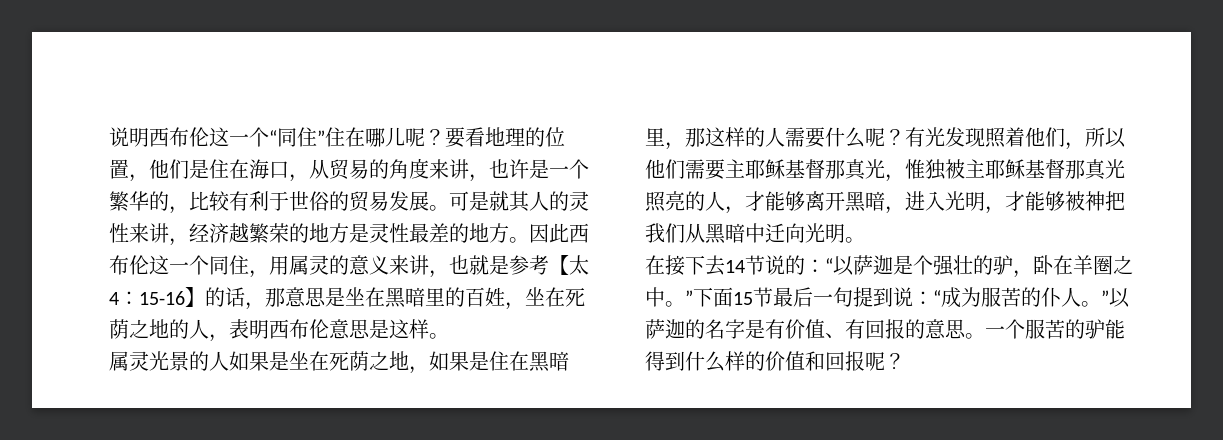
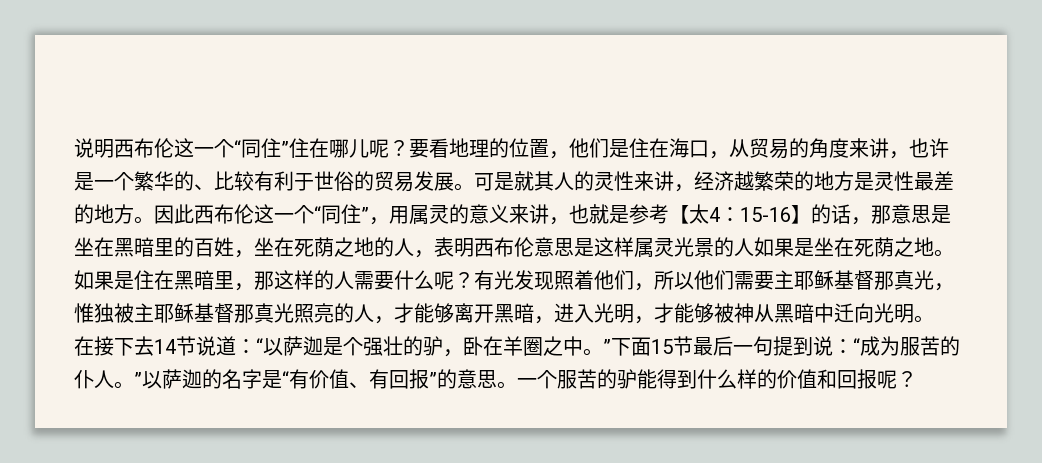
- 要看地理的位置，他们是住在海口，从贸易的角度来讲，也许是一个繁华的，比较有利于世俗的贸易发展。
+ 要看地理的位置，他们是住在海口，从贸易的角度来讲，也许是一个繁华的、比较有利于世俗的贸易发展。
- 因此西布伦这一个同住，用属灵的意义来讲，也就是参考【太4：15-16】的话，那意思是坐在黑暗里的百姓，坐在死荫之地的人，表明西布伦意思是这样。
- 属灵光景的人如果是坐在死荫之地，如果是住在黑暗里，那这样的人需要什么呢？
+ 因此西布伦这一个“同住”，用属灵的意义来讲，也就是参考【太4：15-16】的话，那意思是坐在黑暗里的百姓，坐在死荫之地的人，表明西布伦意思是这样属灵光景的人如果是坐在死荫之地。如果是住在黑暗里，那这样的人需要什么呢？
- 有光发现照着他们，所以他们需要主耶稣基督那真光，惟独被主耶稣基督那真光照亮的人，才能够离开黑暗，进入光明，才能够被神把我们从黑暗中迁向光明。
+ 有光发现照着他们，所以他们需要主耶稣基督那真光，惟独被主耶稣基督那真光照亮的人，才能够离开黑暗，进入光明，才能够被神从黑暗中迁向光明。
- 在接下去14节说的：“以萨迦是个强壮的驴，卧在羊圈之中。”下面15节最后一句提到说：“成为服苦的仆人。”以萨迦的名字是有价值、有回报的意思。
+ 在接下去14节说道：“以萨迦是个强壮的驴，卧在羊圈之中。”下面15节最后一句提到说：“成为服苦的仆人。”以萨迦的名字是“有价值、有回报”的意思。

